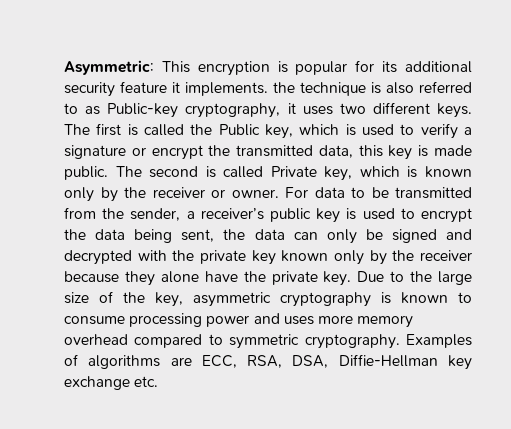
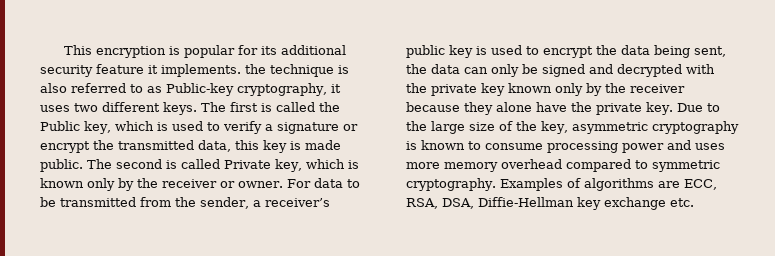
- Asymmetric: This encryption is popular for its additional security feature it implements. the technique is also referred to as Public-key cryptography, it uses two different keys.
+ This encryption is popular for its additional security feature it implements. the technique is also referred to as Public-key cryptography, it uses two different keys.

